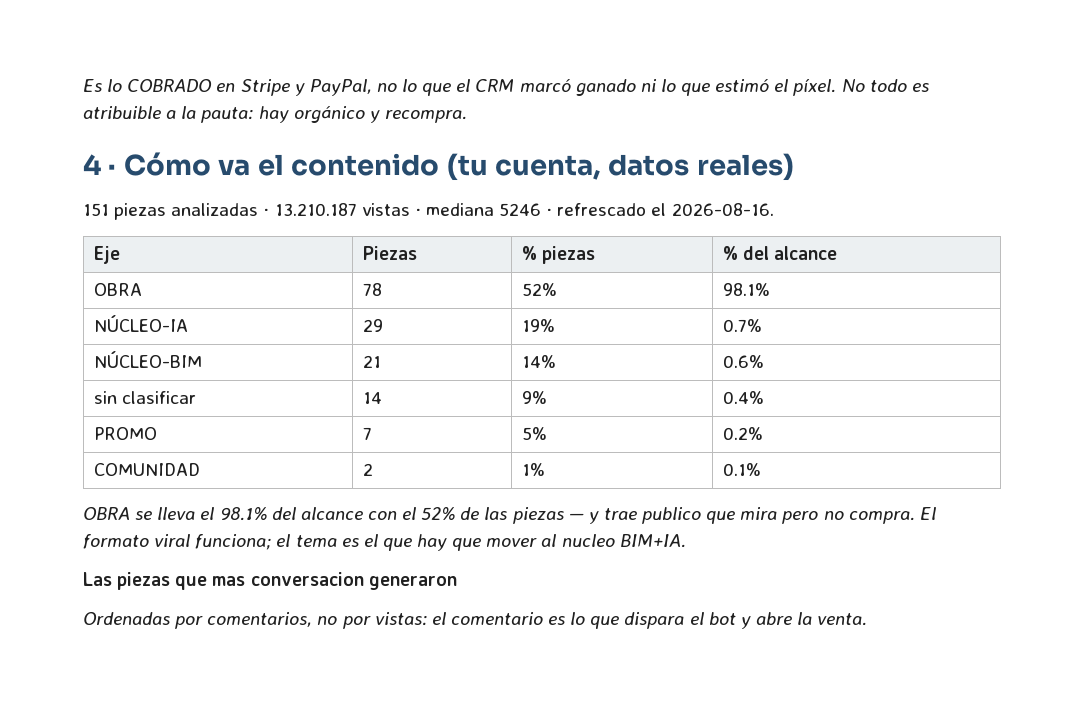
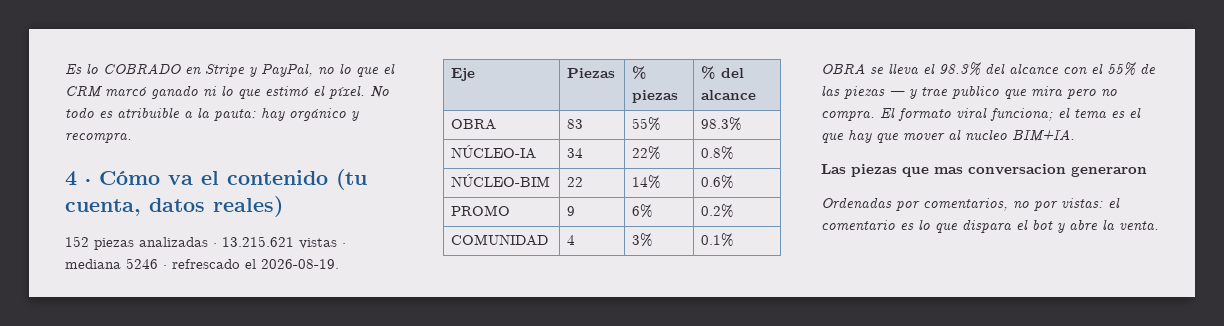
- 151 piezas analizadas · 13.210.187 vistas · mediana 5246 · refrescado el 2026-08-16.
+ 152 piezas analizadas · 13.215.621 vistas · mediana 5246 · refrescado el 2026-08-19.
- OBRA | 78 | 52% | 98.1%
- NÚCLEO-IA | 29 | 19% | 0.7%
+ OBRA | 83 | 55% | 98.3%
+ NÚCLEO-IA | 34 | 22% | 0.8%
- NÚCLEO-BIM | 21 | 14% | 0.6%
+ NÚCLEO-BIM | 22 | 14% | 0.6%
- sin clasificar | 14 | 9% | 0.4%
- PROMO | 7 | 5% | 0.2%
+ PROMO | 9 | 6% | 0.2%
- COMUNIDAD | 2 | 1% | 0.1%
+ COMUNIDAD | 4 | 3% | 0.1%
- OBRA se lleva el 98.1% del alcance con el 52% de las piezas — y trae publico que mira pero no compra.
+ OBRA se lleva el 98.3% del alcance con el 55% de las piezas — y trae publico que mira pero no compra.

